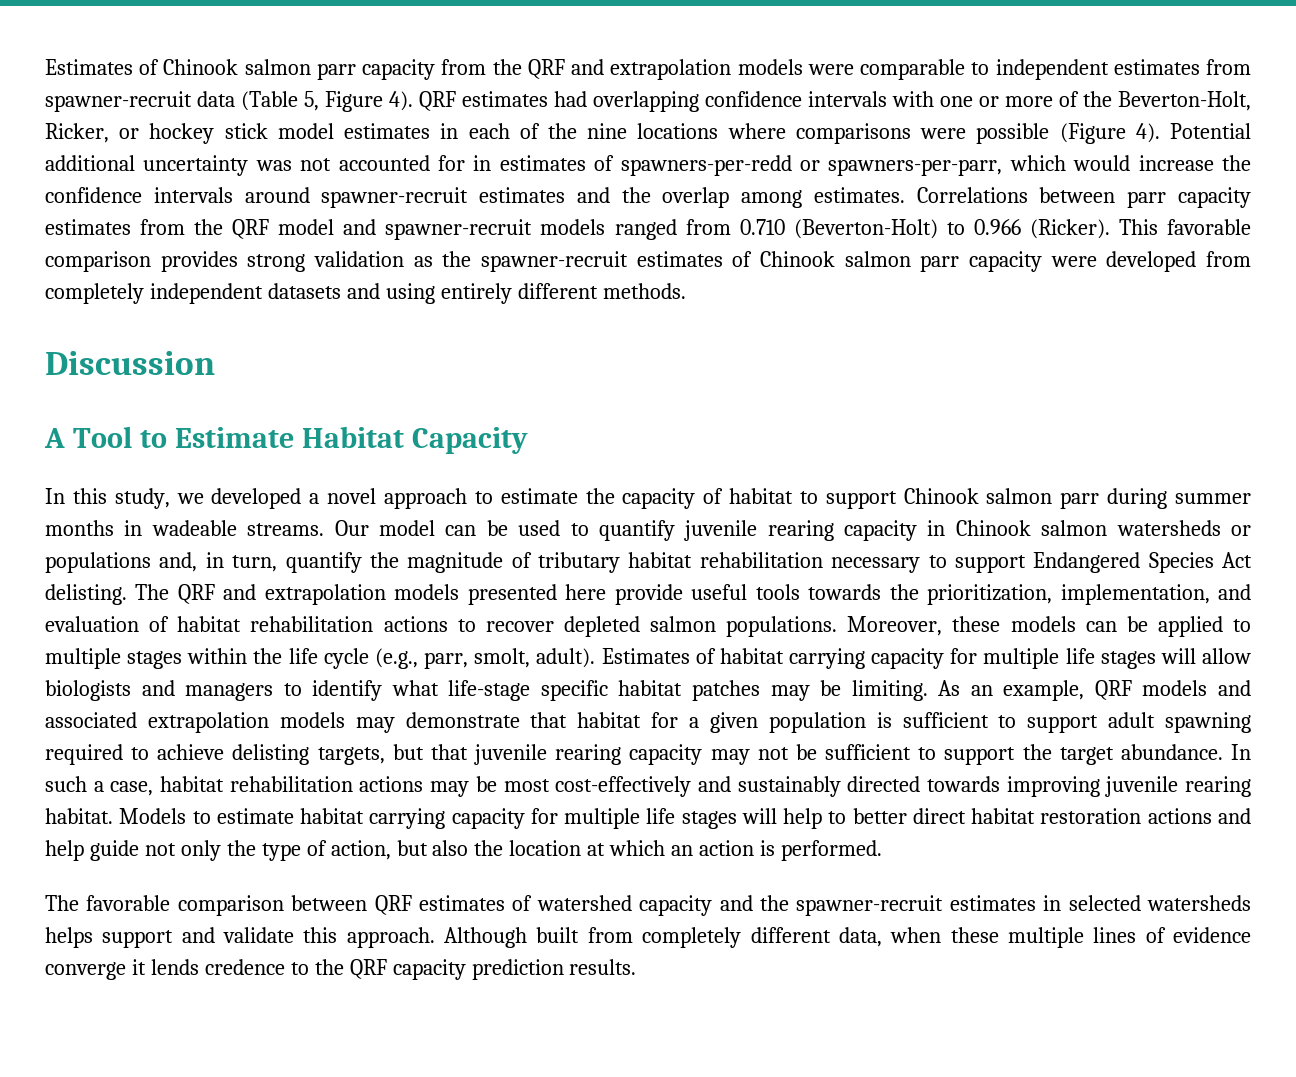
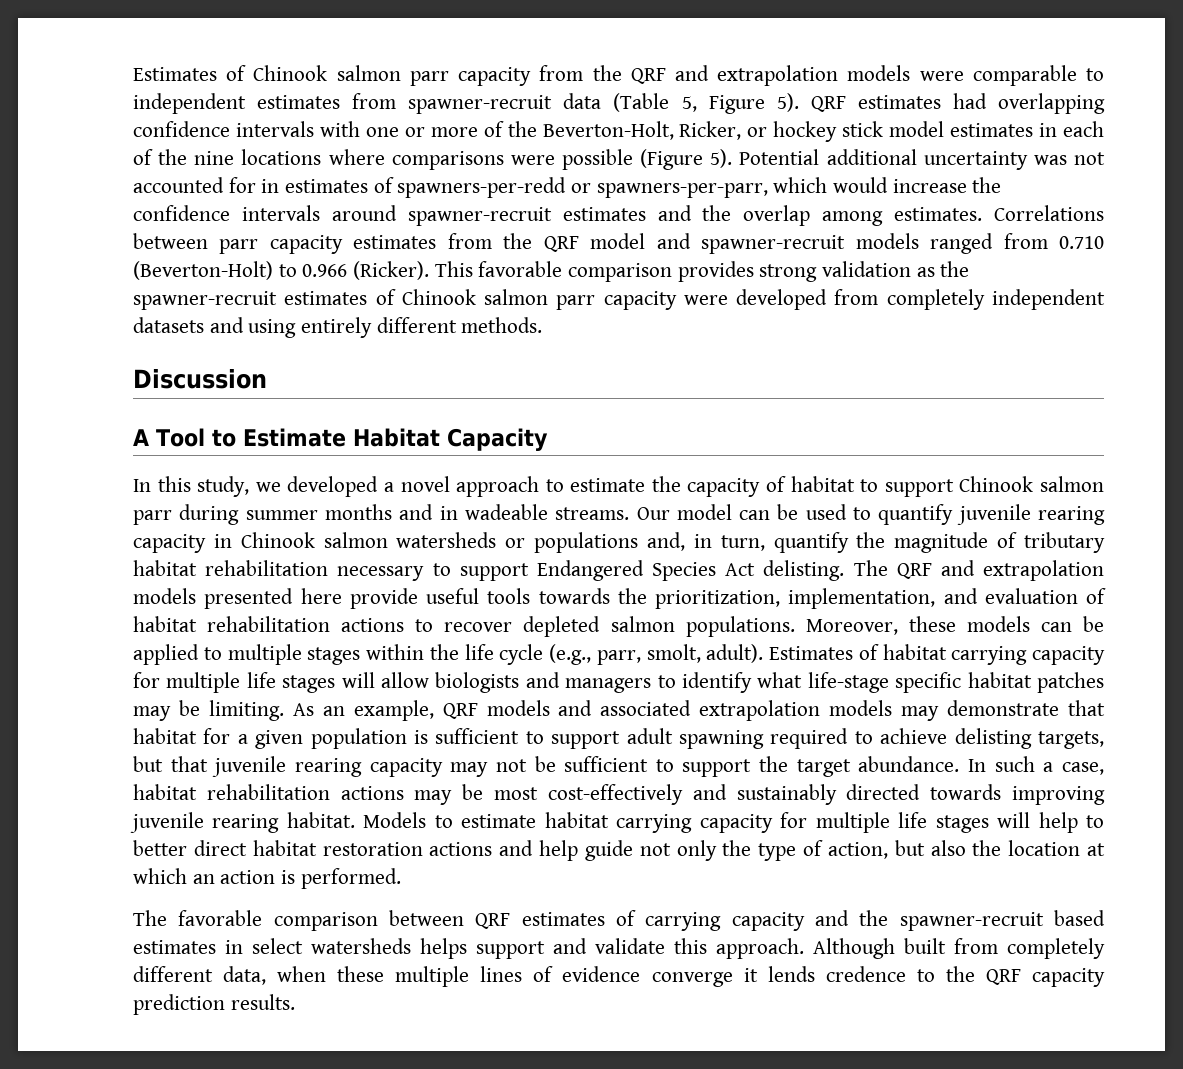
- Estimates of Chinook salmon parr capacity from the QRF and extrapolation models were comparable to independent estimates from spawner-recruit data (Table 5, Figure 4).
+ Estimates of Chinook salmon parr capacity from the QRF and extrapolation models were comparable to independent estimates from spawner-recruit data (Table 5, Figure 5).
- QRF estimates had overlapping confidence intervals with one or more of the Beverton-Holt, Ricker, or hockey stick model estimates in each of the nine locations where comparisons were possible (Figure 4).
+ QRF estimates had overlapping confidence intervals with one or more of the Beverton-Holt, Ricker, or hockey stick model estimates in each of the nine locations where comparisons were possible (Figure 5).
- In this study, we developed a novel approach to estimate the capacity of habitat to support Chinook salmon parr during summer months in wadeable streams.
+ In this study, we developed a novel approach to estimate the capacity of habitat to support Chinook salmon parr during summer months and in wadeable streams.
- The favorable comparison between QRF estimates of watershed capacity and the spawner-recruit estimates in selected watersheds helps support and validate this approach.
+ The favorable comparison between QRF estimates of carrying capacity and the spawner-recruit based estimates in select watersheds helps support and validate this approach.

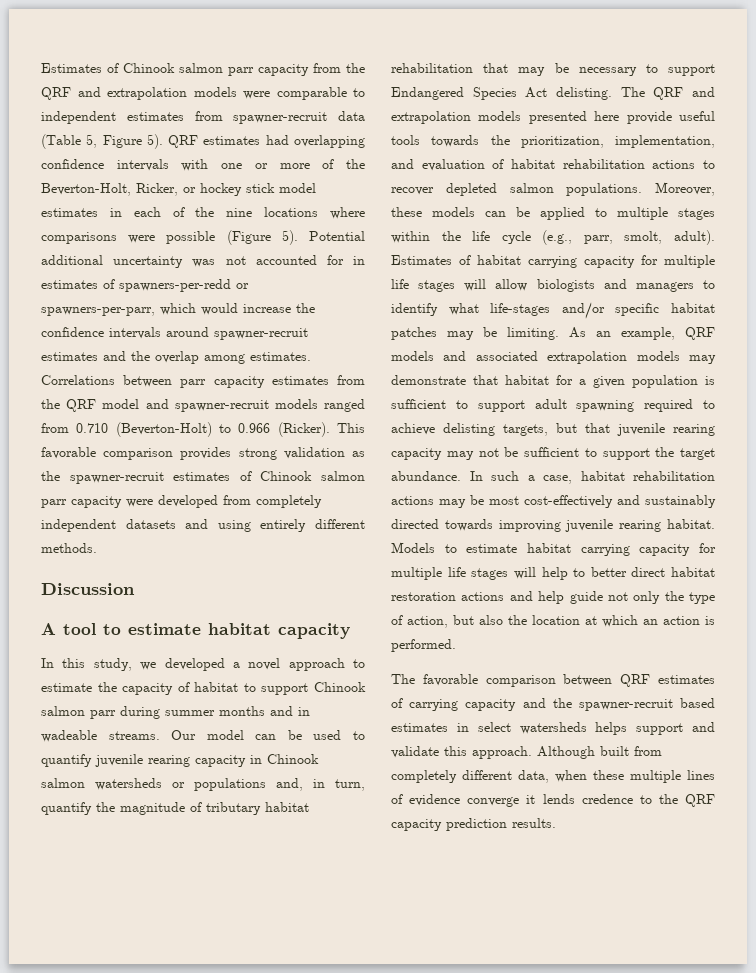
- A Tool to Estimate Habitat Capacity
+ A tool to estimate habitat capacity
- Our model can be used to quantify juvenile rearing capacity in Chinook salmon watersheds or populations and, in turn, quantify the magnitude of tributary habitat rehabilitation necessary to support Endangered Species Act delisting.
+ Our model can be used to quantify juvenile rearing capacity in Chinook salmon watersheds or populations and, in turn, quantify the magnitude of tributary habitat rehabilitation that may be necessary to support Endangered Species Act delisting.
- Estimates of habitat carrying capacity for multiple life stages will allow biologists and managers to identify what life-stage specific habitat patches may be limiting.
+ Estimates of habitat carrying capacity for multiple life stages will allow biologists and managers to identify what life-stages and/or specific habitat patches may be limiting.

